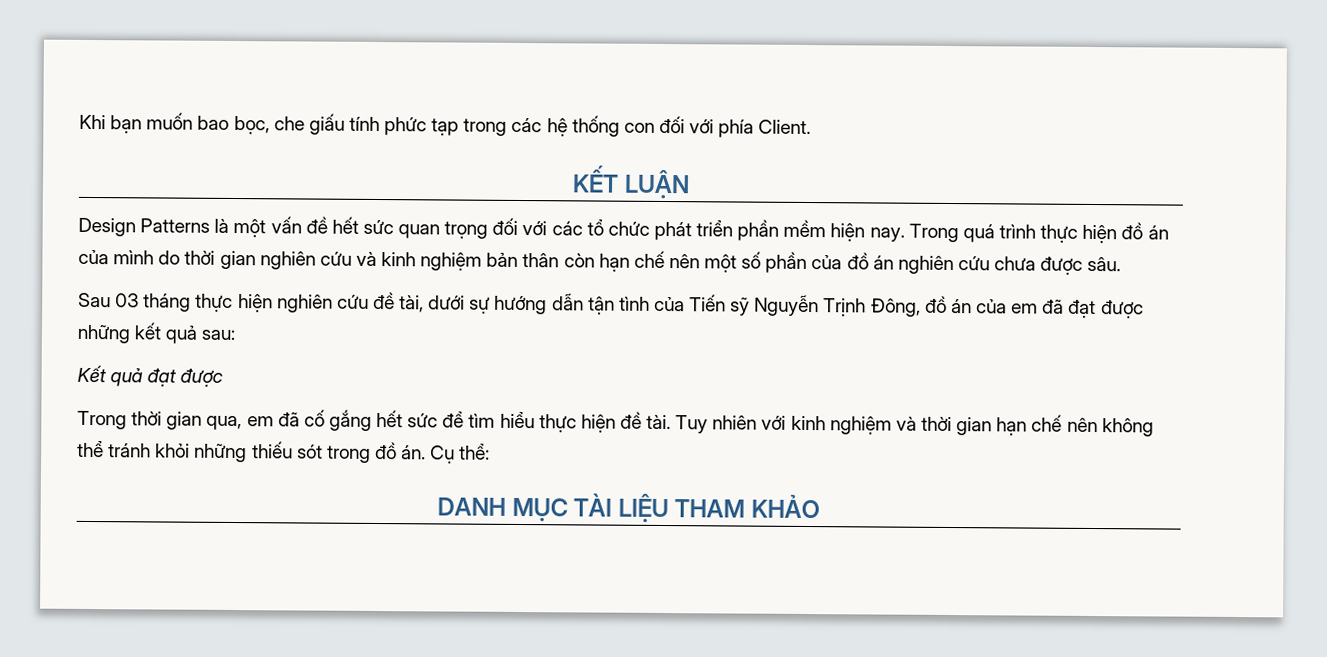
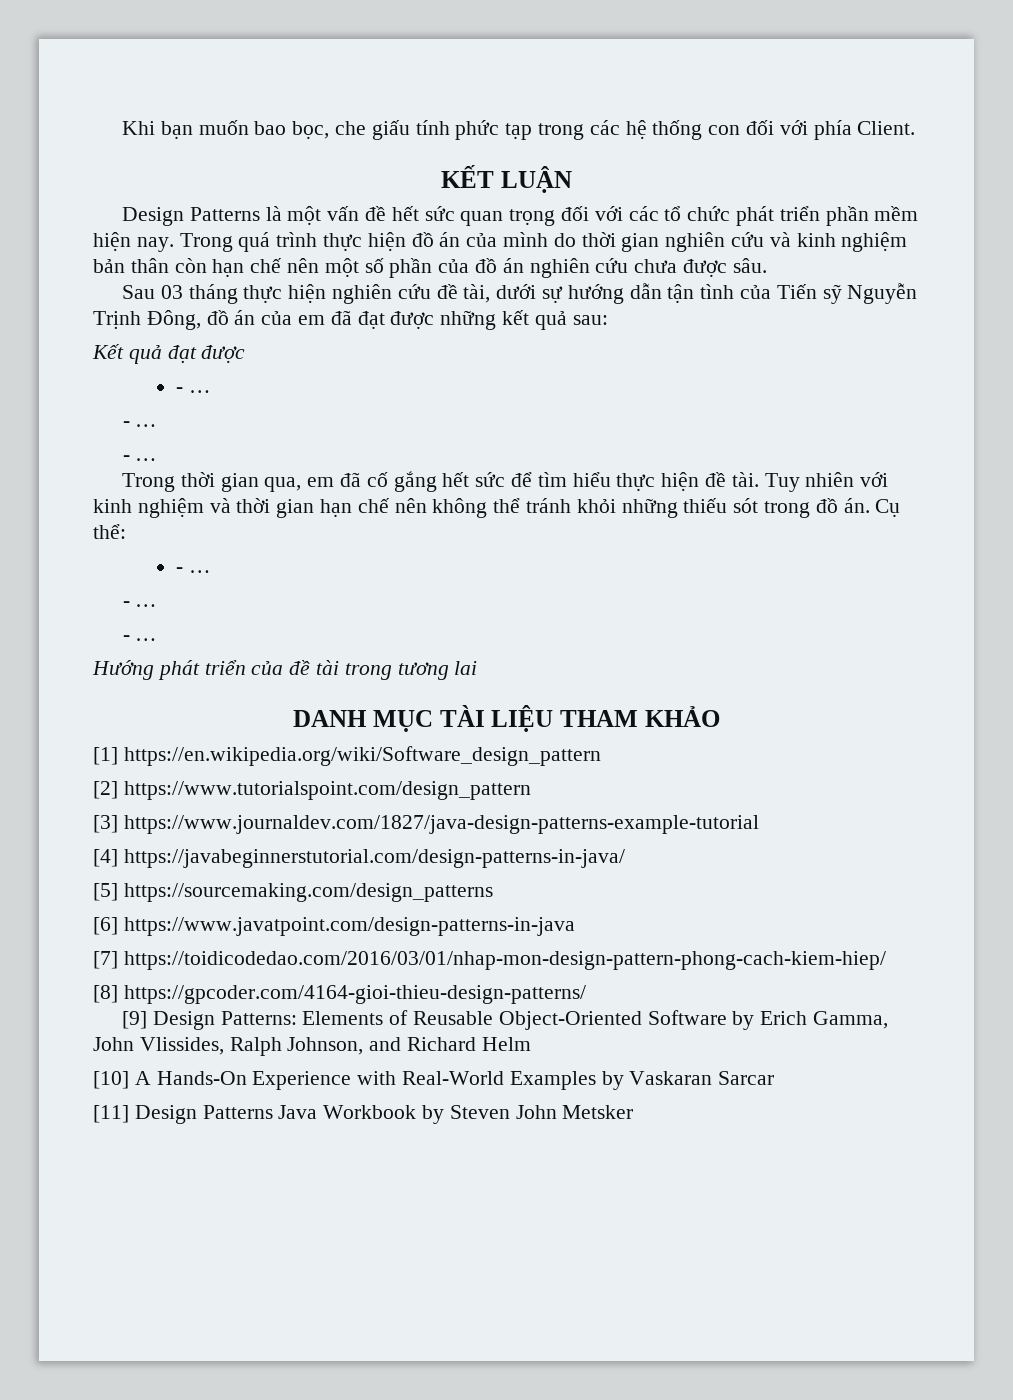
  Kết quả đạt được
+ - …
+ - …
+ - …
  Cụ thể:
+ - …
+ - …
+ - …
+ Hướng phát triển của đề tài trong tương lai
+ [1] https://en.wikipedia.org/wiki/Software_design_pattern
+ [2] https://www.tutorialspoint.com/design_pattern
+ [3] https://www.journaldev.com/1827/java-design-patterns-example-tutorial
+ [4] https://javabeginnerstutorial.com/design-patterns-in-java/
+ [5] https://sourcemaking.com/design_patterns
+ [6] https://www.javatpoint.com/design-patterns-in-java
+ [7] https://toidicodedao.com/2016/03/01/nhap-mon-design-pattern-phong-cach-kiem-hiep/
+ [8] https://gpcoder.com/4164-gioi-thieu-design-patterns/
+ [9] Design Patterns: Elements of Reusable Object-Oriented Software by Erich Gamma, John Vlissides, Ralph Johnson, and Richard Helm
+ [10] A Hands-On Experience with Real-World Examples by Vaskaran Sarcar
+ [11] Design Patterns Java Workbook by Steven John Metsker

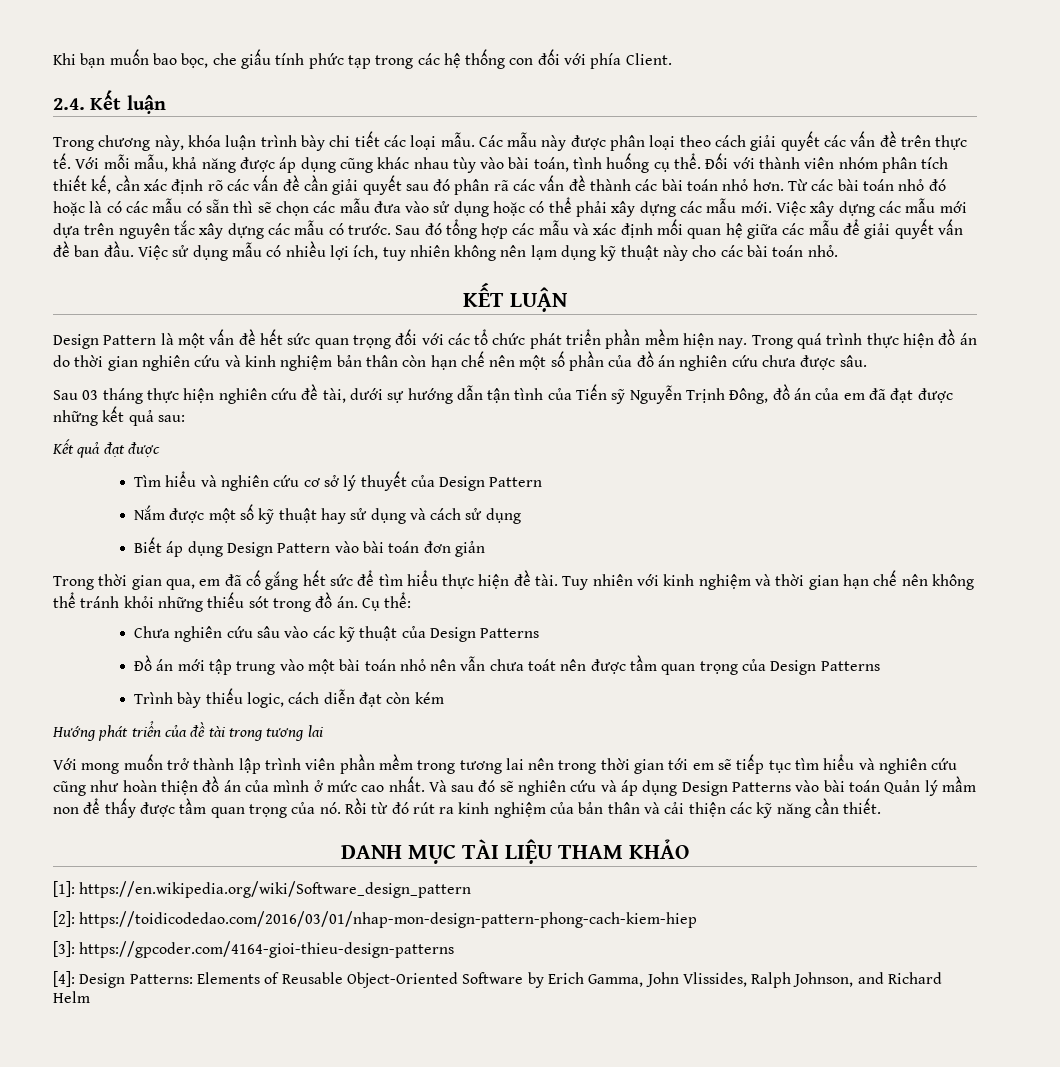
+ 2.4. Kết luận
+ Trong chương này, khóa luận trình bày chi tiết các loại mẫu. Các mẫu này được phân loại theo cách giải quyết các vấn đề trên thực tế. Với mỗi mẫu, khả năng được áp dụng cũng khác nhau tùy vào bài toán, tình huống cụ thể. Đối với thành viên nhóm phân tích thiết kế, cần xác định rõ các vấn đề cần giải quyết sau đó phân rã các vấn đề thành các bài toán nhỏ hơn. Từ các bài toán nhỏ đó hoặc là có các mẫu có sẵn thì sẽ chọn các mẫu đưa vào sử dụng hoặc có thể phải xây dựng các mẫu mới. Việc xây dựng các mẫu mới dựa trên nguyên tắc xây dựng các mẫu có trước. Sau đó tổng hợp các mẫu và xác định mối quan hệ giữa các mẫu để giải quyết vấn đề ban đầu. Việc sử dụng mẫu có nhiều lợi ích, tuy nhiên không nên lạm dụng kỹ thuật này cho các bài toán nhỏ.
- Design Patterns là một vấn đề hết sức quan trọng đối với các tổ chức phát triển phần mềm hiện nay.
+ Design Pattern là một vấn đề hết sức quan trọng đối với các tổ chức phát triển phần mềm hiện nay.
- Trong quá trình thực hiện đồ án của mình do thời gian nghiên cứu và kinh nghiệm bản thân còn hạn chế nên một số phần của đồ án nghiên cứu chưa được sâu.
+ Trong quá trình thực hiện đồ án do thời gian nghiên cứu và kinh nghiệm bản thân còn hạn chế nên một số phần của đồ án nghiên cứu chưa được sâu.
  Kết quả đạt được
- - …
- - …
- - …
+ Tìm hiểu và nghiên cứu cơ sở lý thuyết của Design Pattern
+ Nắm được một số kỹ thuật hay sử dụng và cách sử dụng
+ Biết áp dụng Design Pattern vào bài toán đơn giản
  Cụ thể:
- - …
- - …
- - …
+ Chưa nghiên cứu sâu vào các kỹ thuật của Design Patterns
+ Đồ án mới tập trung vào một bài toán nhỏ nên vẫn chưa toát nên được tầm quan trọng của Design Patterns
+ Trình bày thiếu logic, cách diễn đạt còn kém
+ Với mong muốn trở thành lập trình viên phần mềm trong tương lai nên trong thời gian tới em sẽ tiếp tục tìm hiểu và nghiên cứu cũng như hoàn thiện đồ án của mình ở mức cao nhất. Và sau đó sẽ nghiên cứu và áp dụng Design Patterns vào bài toán Quản lý mầm non để thấy được tầm quan trọng của nó. Rồi từ đó rút ra kinh nghiệm của bản thân và cải thiện các kỹ năng cần thiết.
- [1] https://en.wikipedia.org/wiki/Software_design_pattern
+ [1]: https://en.wikipedia.org/wiki/Software_design_pattern
- [2] https://www.tutorialspoint.com/design_pattern
- [3] https://www.journaldev.com/1827/java-design-patterns-example-tutorial
- [4] https://javabeginnerstutorial.com/design-patterns-in-java/
- [5] https://sourcemaking.com/design_patterns
- [6] https://www.javatpoint.com/design-patterns-in-java
- [7] https://toidicodedao.com/2016/03/01/nhap-mon-design-pattern-phong-cach-kiem-hiep/
- [8] https://gpcoder.com/4164-gioi-thieu-design-patterns/
- [9] Design Patterns: Elements of Reusable Object-Oriented Software by Erich Gamma, John Vlissides, Ralph Johnson, and Richard Helm
+ [2]: https://toidicodedao.com/2016/03/01/nhap-mon-design-pattern-phong-cach-kiem-hiep
+ [3]: https://gpcoder.com/4164-gioi-thieu-design-patterns
+ [4]: Design Patterns: Elements of Reusable Object-Oriented Software by Erich Gamma, John Vlissides, Ralph Johnson, and Richard Helm
- [10] A Hands-On Experience with Real-World Examples by Vaskaran Sarcar
- [11] Design Patterns Java Workbook by Steven John Metsker

